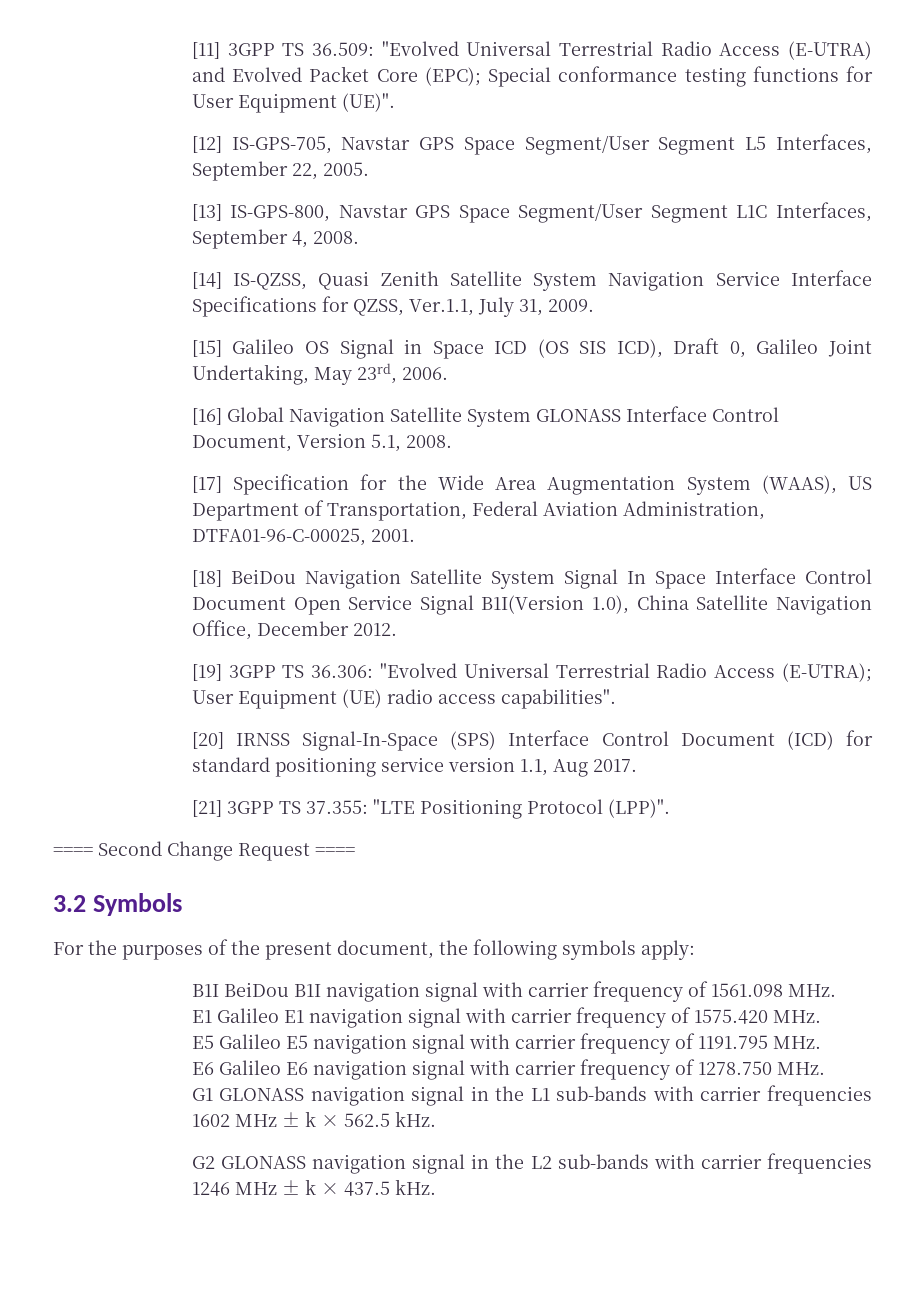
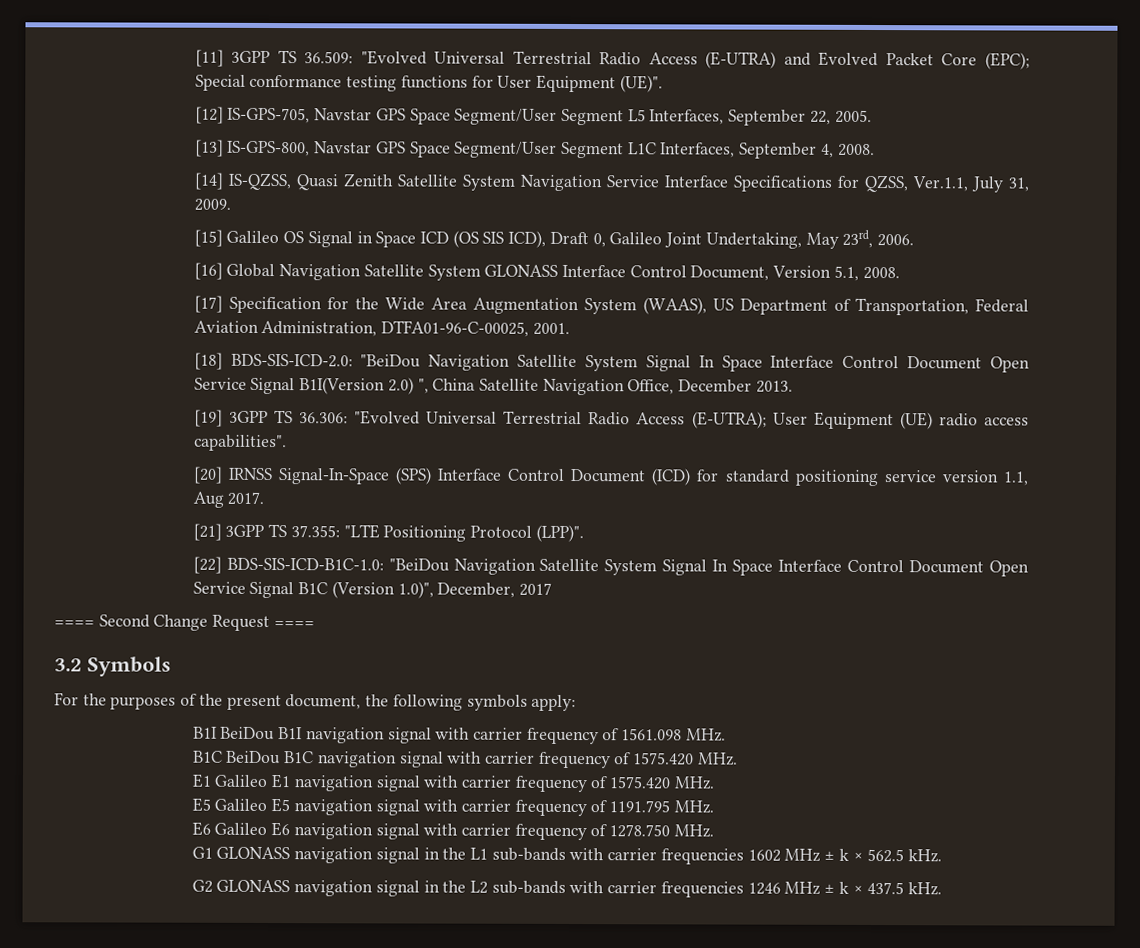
- [18] BeiDou Navigation Satellite System Signal In Space Interface Control Document Open Service Signal B1I(Version 1.0), China Satellite Navigation Office, December 2012.
+ [18] BDS-SIS-ICD-2.0: "BeiDou Navigation Satellite System Signal In Space Interface Control Document Open Service Signal B1I(Version 2.0) ", China Satellite Navigation Office, December 2013.
+ [22] BDS-SIS-ICD-B1C-1.0: "BeiDou Navigation Satellite System Signal In Space Interface Control Document Open Service Signal B1C (Version 1.0)", December, 2017
+ B1C BeiDou B1C navigation signal with carrier frequency of 1575.420 MHz.

